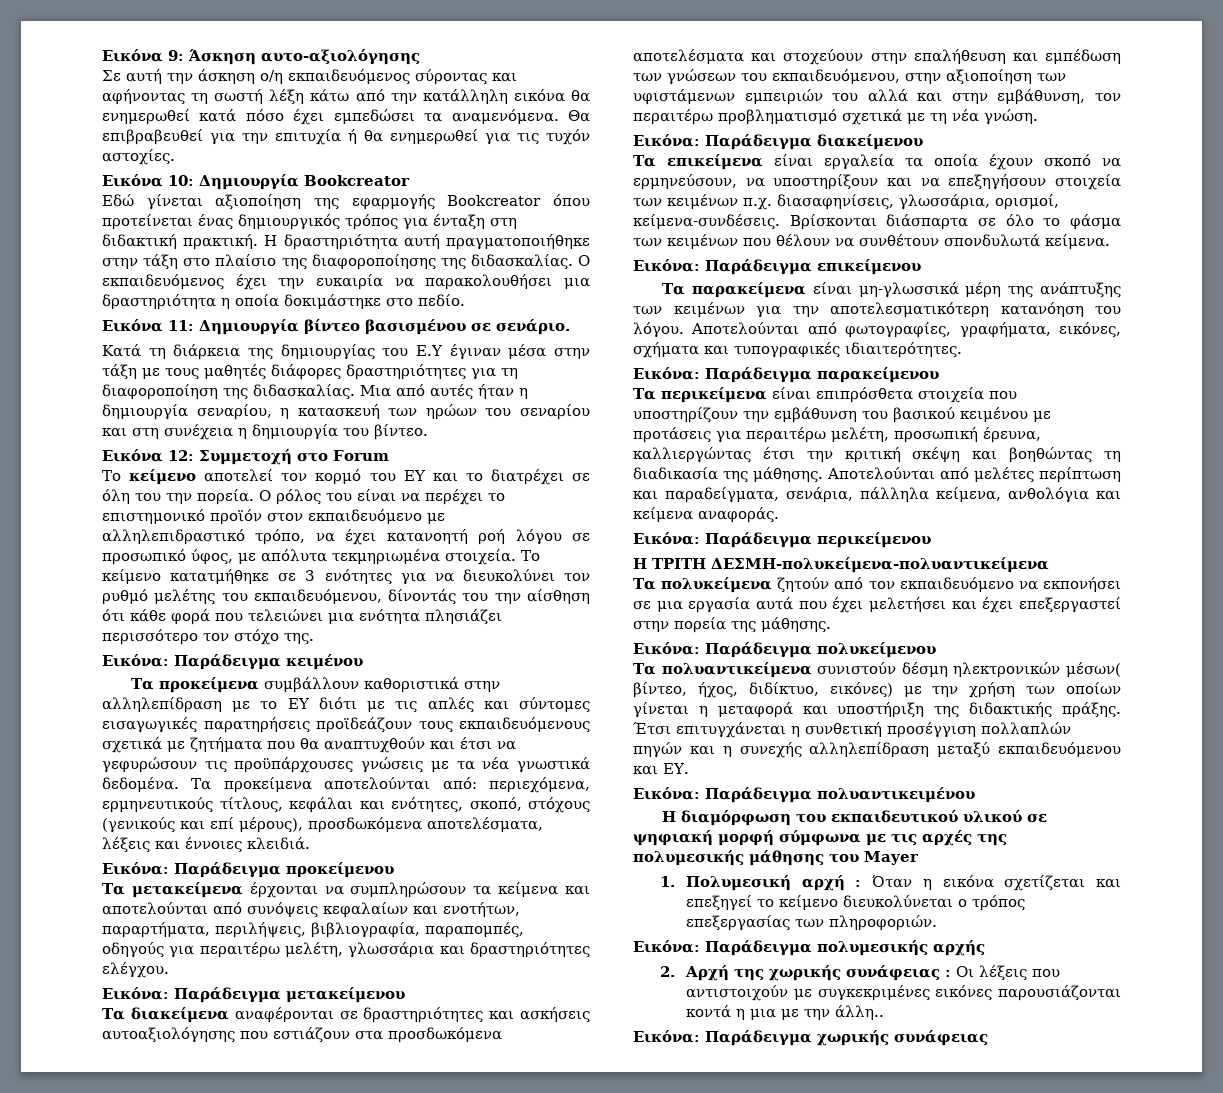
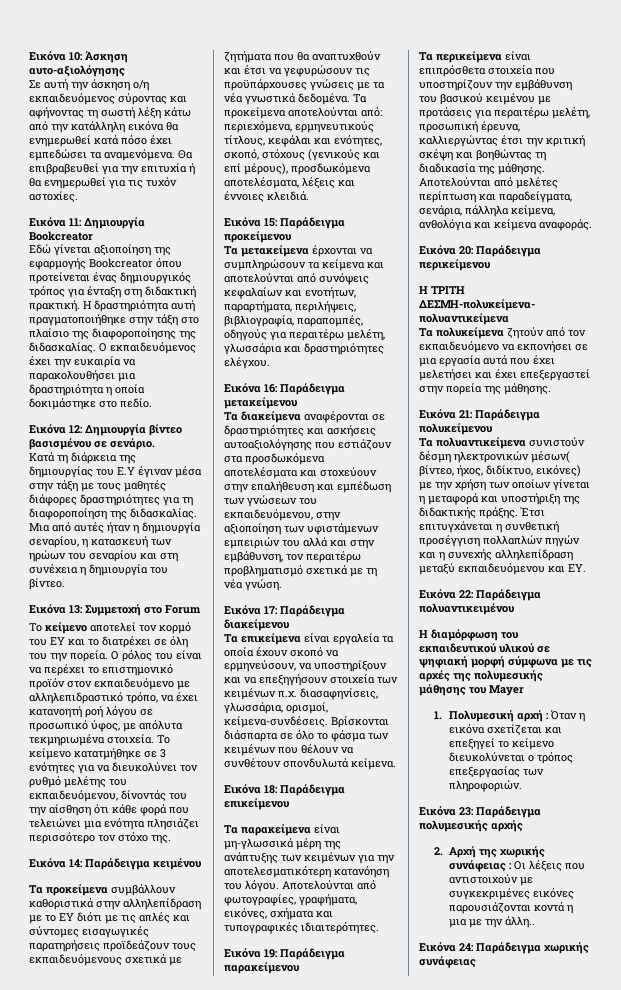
- Εικόνα 9: Άσκηση αυτο-αξιολόγησης
+ Εικόνα 10: Άσκηση αυτο-αξιολόγησης
- Εικόνα 10: Δημιουργία Bookcreator
+ Εικόνα 11: Δημιουργία Bookcreator
- Εικόνα 11: Δημιουργία βίντεο βασισμένου σε σενάριο.
+ Εικόνα 12: Δημιουργία βίντεο βασισμένου σε σενάριο.
- Εικόνα 12: Συμμετοχή στο Forum
+ Εικόνα 13: Συμμετοχή στο Forum
- Εικόνα: Παράδειγμα κειμένου
+ Εικόνα 14: Παράδειγμα κειμένου
- Εικόνα: Παράδειγμα προκείμενου
+ Εικόνα 15: Παράδειγμα προκείμενου
- Εικόνα: Παράδειγμα μετακείμενου
+ Εικόνα 16: Παράδειγμα μετακείμενου
- Εικόνα: Παράδειγμα διακείμενου
+ Εικόνα 17: Παράδειγμα διακείμενου
- Εικόνα: Παράδειγμα επικείμενου
+ Εικόνα 18: Παράδειγμα επικείμενου
- Εικόνα: Παράδειγμα παρακείμενου
+ Εικόνα 19: Παράδειγμα παρακείμενου
- Εικόνα: Παράδειγμα περικείμενου
+ Εικόνα 20: Παράδειγμα περικείμενου
- Εικόνα: Παράδειγμα πολυκείμενου
+ Εικόνα 21: Παράδειγμα πολυκείμενου
- Εικόνα: Παράδειγμα πολυαντικειμένου
+ Εικόνα 22: Παράδειγμα πολυαντικειμένου
- Εικόνα: Παράδειγμα πολυμεσικής αρχής
+ Εικόνα 23: Παράδειγμα πολυμεσικής αρχής
- Εικόνα: Παράδειγμα χωρικής συνάφειας
+ Εικόνα 24: Παράδειγμα χωρικής συνάφειας

